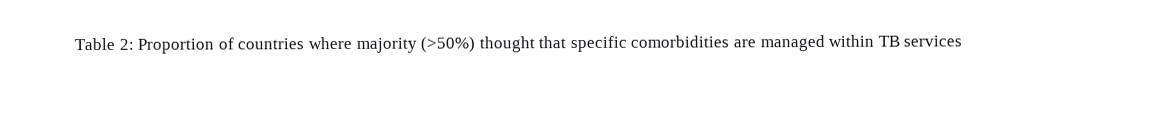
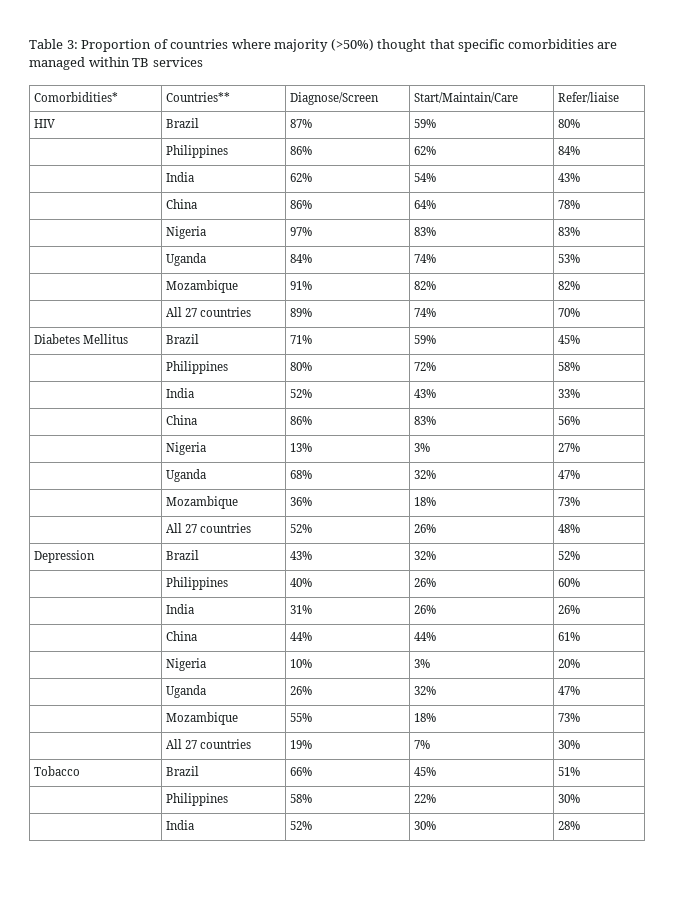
- Table 2: Proportion of countries where majority (>50%) thought that specific comorbidities are managed within TB services
+ Table 3: Proportion of countries where majority (>50%) thought that specific comorbidities are managed within TB services
+ Comorbidities* | Countries** | Diagnose/Screen | Start/Maintain/Care | Refer/liaise
+ HIV | Brazil | 87% | 59% | 80%
+ | Philippines | 86% | 62% | 84%
+ | India | 62% | 54% | 43%
+ | China | 86% | 64% | 78%
+ | Nigeria | 97% | 83% | 83%
+ | Uganda | 84% | 74% | 53%
+ | Mozambique | 91% | 82% | 82%
+ | All 27 countries | 89% | 74% | 70%
+ Diabetes Mellitus | Brazil | 71% | 59% | 45%
+ | Philippines | 80% | 72% | 58%
+ | India | 52% | 43% | 33%
+ | China | 86% | 83% | 56%
+ | Nigeria | 13% | 3% | 27%
+ | Uganda | 68% | 32% | 47%
+ | Mozambique | 36% | 18% | 73%
+ | All 27 countries | 52% | 26% | 48%
+ Depression | Brazil | 43% | 32% | 52%
+ | Philippines | 40% | 26% | 60%
+ | India | 31% | 26% | 26%
+ | China | 44% | 44% | 61%
+ | Nigeria | 10% | 3% | 20%
+ | Uganda | 26% | 32% | 47%
+ | Mozambique | 55% | 18% | 73%
+ | All 27 countries | 19% | 7% | 30%
+ Tobacco | Brazil | 66% | 45% | 51%
+ | Philippines | 58% | 22% | 30%
+ | India | 52% | 30% | 28%

